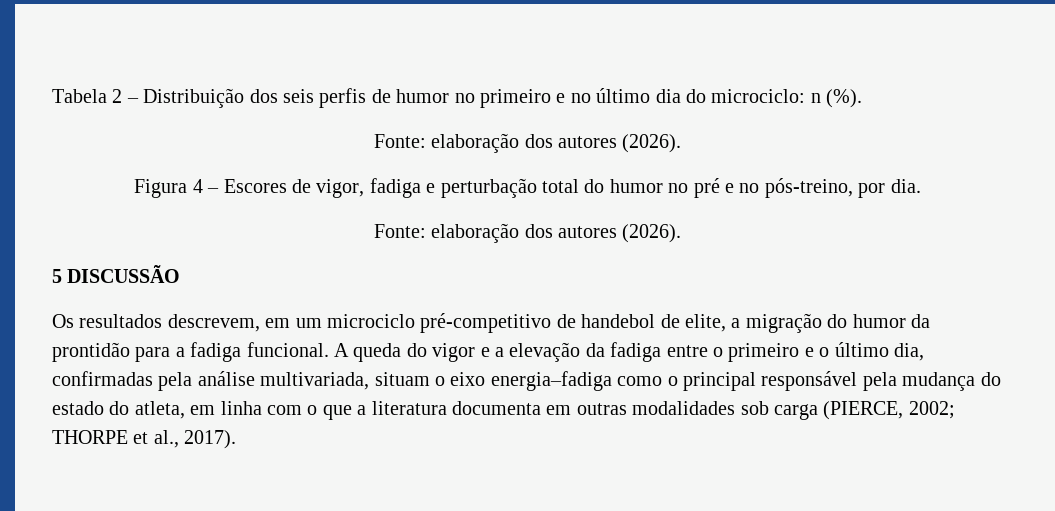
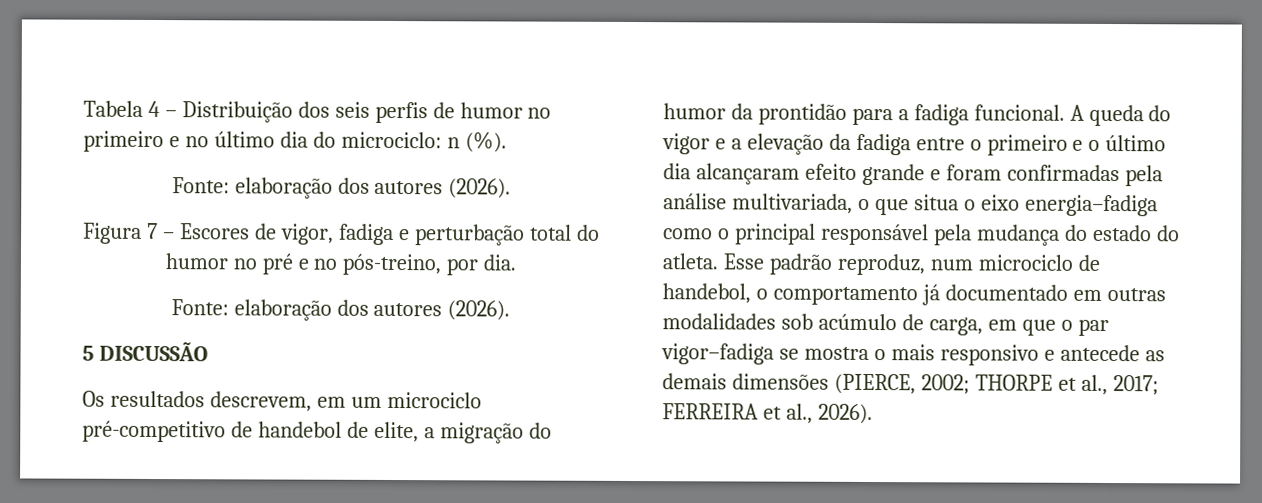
- Tabela 2 – Distribuição dos seis perfis de humor no primeiro e no último dia do microciclo: n (%).
+ Tabela 4 – Distribuição dos seis perfis de humor no primeiro e no último dia do microciclo: n (%).
- Figura 4 – Escores de vigor, fadiga e perturbação total do humor no pré e no pós-treino, por dia.
+ Figura 7 – Escores de vigor, fadiga e perturbação total do humor no pré e no pós-treino, por dia.
- A queda do vigor e a elevação da fadiga entre o primeiro e o último dia, confirmadas pela análise multivariada, situam o eixo energia–fadiga como o principal responsável pela mudança do estado do atleta, em linha com o que a literatura documenta em outras modalidades sob carga (PIERCE, 2002; THORPE et al., 2017).
+ A queda do vigor e a elevação da fadiga entre o primeiro e o último dia alcançaram efeito grande e foram confirmadas pela análise multivariada, o que situa o eixo energia–fadiga como o principal responsável pela mudança do estado do atleta. Esse padrão reproduz, num microciclo de handebol, o comportamento já documentado em outras modalidades sob acúmulo de carga, em que o par vigor–fadiga se mostra o mais responsivo e antecede as demais dimensões (PIERCE, 2002; THORPE et al., 2017; FERREIRA et al., 2026).

